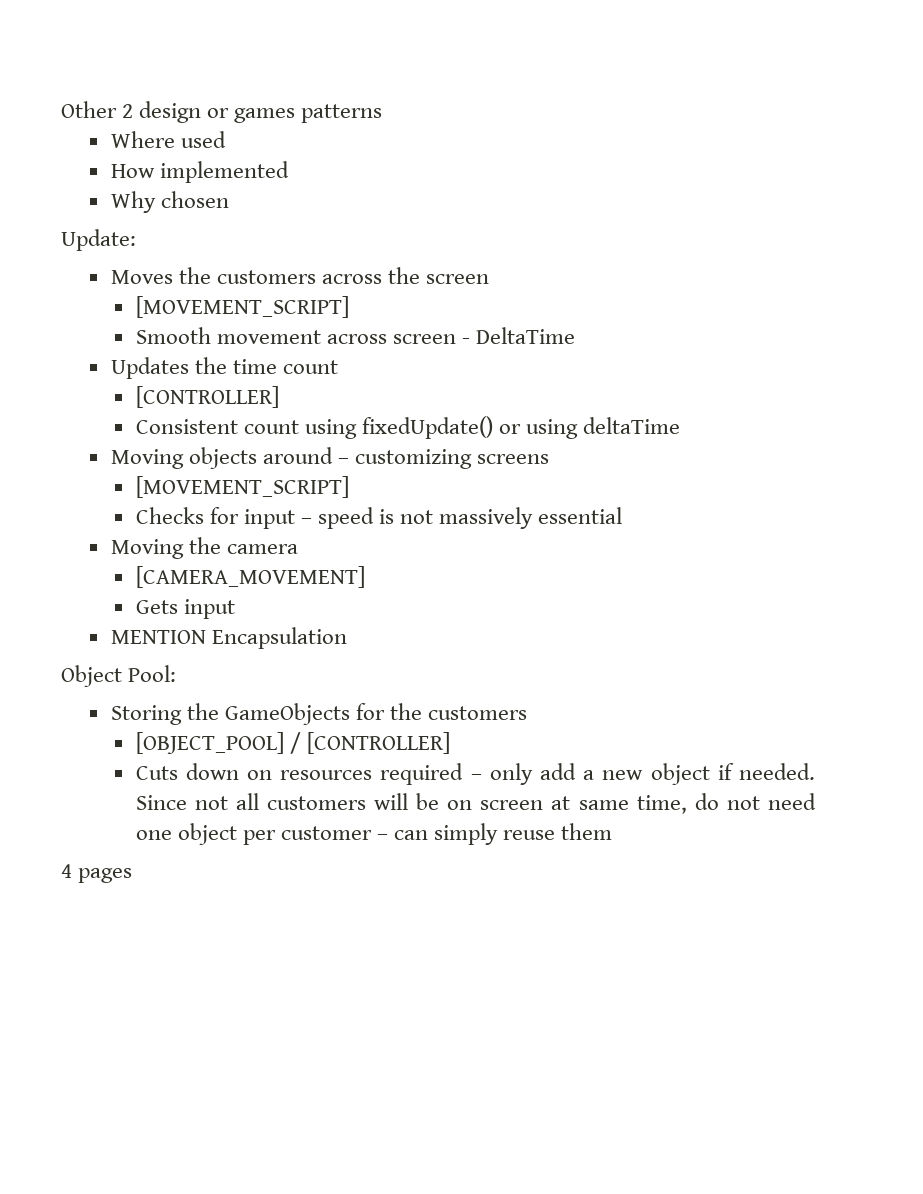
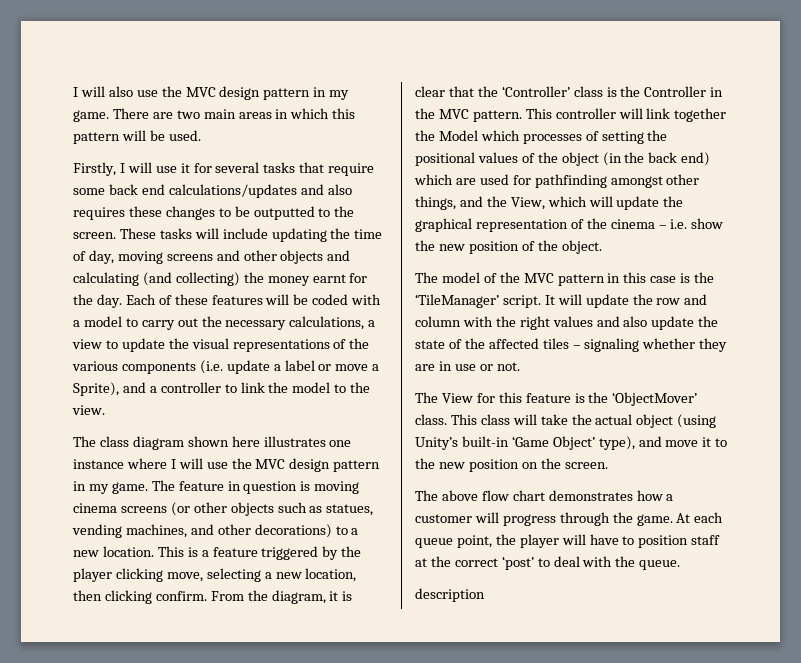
- Other 2 design or games patterns
- Where used
- How implemented
- Why chosen
- Update:
- Moves the customers across the screen
- [MOVEMENT_SCRIPT]
- Smooth movement across screen - DeltaTime
- Updates the time count
- [CONTROLLER]
- Consistent count using fixedUpdate() or using deltaTime
- Moving objects around – customizing screens
- [MOVEMENT_SCRIPT]
- Checks for input – speed is not massively essential
- Moving the camera
- [CAMERA_MOVEMENT]
- Gets input
- MENTION Encapsulation
- Object Pool:
- Storing the GameObjects for the customers
- [OBJECT_POOL] / [CONTROLLER]
- Cuts down on resources required – only add a new object if needed. Since not all customers will be on screen at same time, do not need one object per customer – can simply reuse them
- 4 pages
+ I will also use the MVC design pattern in my game. There are two main areas in which this pattern will be used.
+ Firstly, I will use it for several tasks that require some back end calculations/updates and also requires these changes to be outputted to the screen. These tasks will include updating the time of day, moving screens and other objects and calculating (and collecting) the money earnt for the day. Each of these features will be coded with a model to carry out the necessary calculations, a view to update the visual representations of the various components (i.e. update a label or move a Sprite), and a controller to link the model to the view.
+ The class diagram shown here illustrates one instance where I will use the MVC design pattern in my game. The feature in question is moving cinema screens (or other objects such as statues, vending machines, and other decorations) to a new location. This is a feature triggered by the player clicking move, selecting a new location, then clicking confirm. From the diagram, it is clear that the ‘Controller’ class is the Controller in the MVC pattern. This controller will link together the Model which processes of setting the positional values of the object (in the back end) which are used for pathfinding amongst other things, and the View, which will update the graphical representation of the cinema – i.e. show the new position of the object.
+ The model of the MVC pattern in this case is the ‘TileManager’ script. It will update the row and column with the right values and also update the state of the affected tiles – signaling whether they are in use or not.
+ The View for this feature is the ‘ObjectMover’ class. This class will take the actual object (using Unity’s built-in ‘Game Object’ type), and move it to the new position on the screen.
+ The above flow chart demonstrates how a customer will progress through the game. At each queue point, the player will have to position staff at the correct ‘post’ to deal with the queue.
+ description

